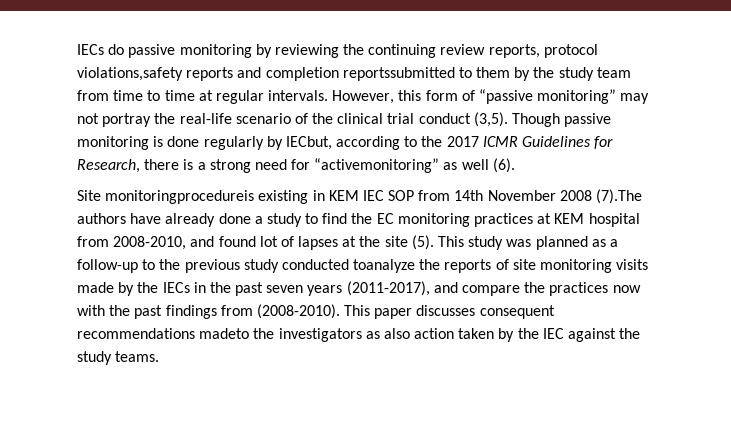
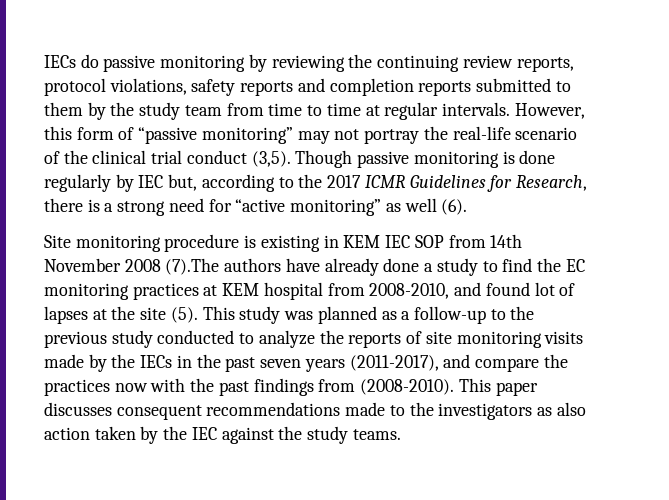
- IECs do passive monitoring by reviewing the continuing review reports, protocol violations,safety reports and completion reportssubmitted to them by the study team from time to time at regular intervals.
+ IECs do passive monitoring by reviewing the continuing review reports, protocol violations, safety reports and completion reports submitted to them by the study team from time to time at regular intervals.
- Though passive monitoring is done regularly by IECbut, according to the 2017 ICMR Guidelines for Research, there is a strong need for “activemonitoring” as well (6).
+ Though passive monitoring is done regularly by IEC but, according to the 2017 ICMR Guidelines for Research, there is a strong need for “active monitoring” as well (6).
- Site monitoringprocedureis existing in KEM IEC SOP from 14th November 2008 (7).The authors have already done a study to find the EC monitoring practices at KEM hospital from 2008-2010, and found lot of lapses at the site (5).
+ Site monitoring procedure is existing in KEM IEC SOP from 14th November 2008 (7).The authors have already done a study to find the EC monitoring practices at KEM hospital from 2008-2010, and found lot of lapses at the site (5).
- This study was planned as a follow-up to the previous study conducted toanalyze the reports of site monitoring visits made by the IECs in the past seven years (2011-2017), and compare the practices now with the past findings from (2008-2010).
+ This study was planned as a follow-up to the previous study conducted to analyze the reports of site monitoring visits made by the IECs in the past seven years (2011-2017), and compare the practices now with the past findings from (2008-2010).
- This paper discusses consequent recommendations madeto the investigators as also action taken by the IEC against the study teams.
+ This paper discusses consequent recommendations made to the investigators as also action taken by the IEC against the study teams.

